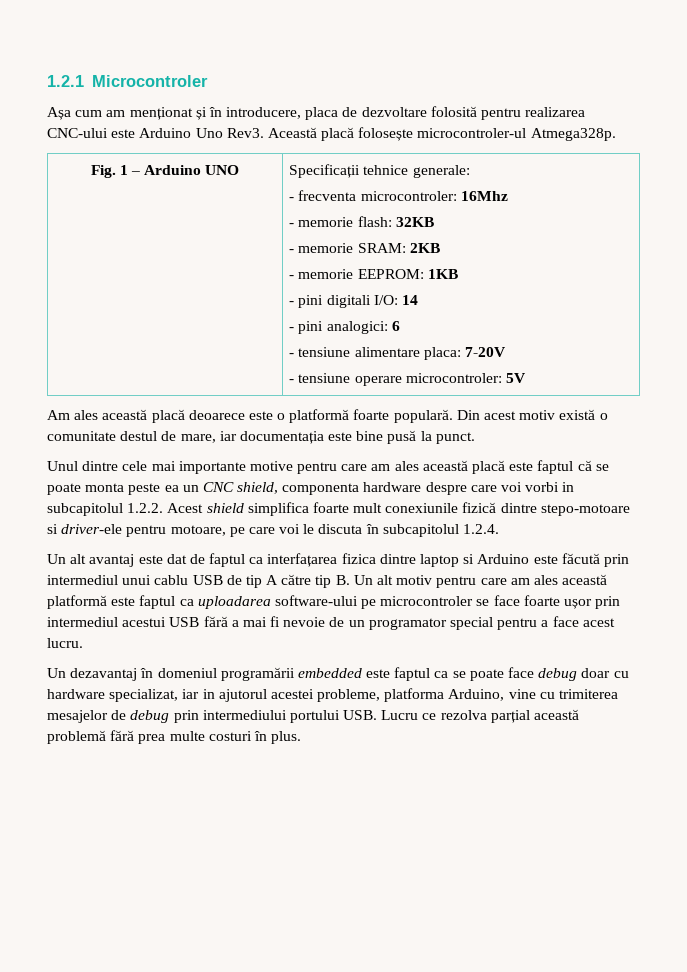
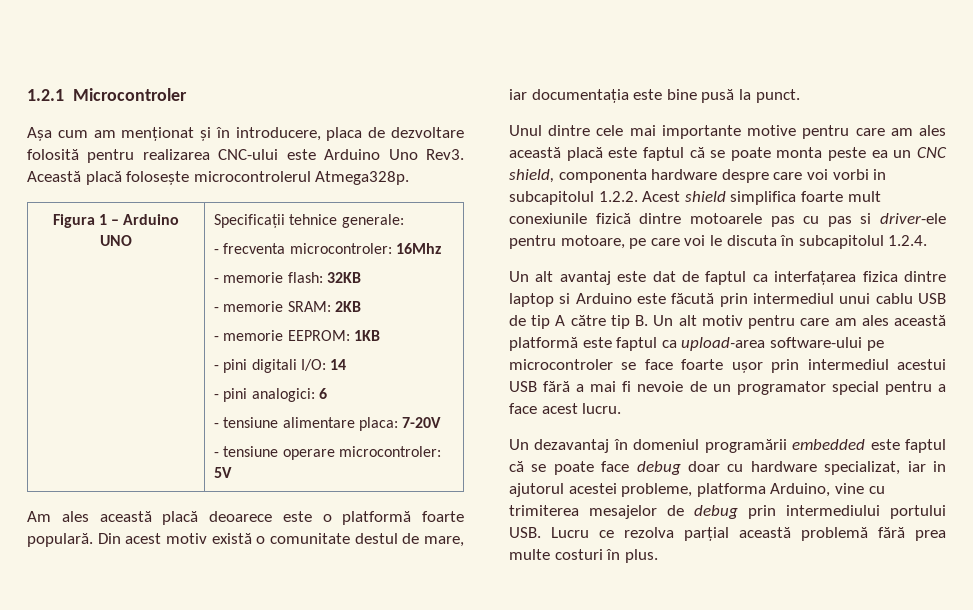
- Această placă folosește microcontroler-ul Atmega328p.
+ Această placă folosește microcontrolerul Atmega328p.
- Fig. 1 – Arduino UNO
+ Figura 1 – Arduino UNO
- Unul dintre cele mai importante motive pentru care am ales această placă este faptul că se poate monta peste ea un CNC shield, componenta hardware despre care voi vorbi in subcapitolul 1.2.2. Acest shield simplifica foarte mult conexiunile fizică dintre stepo-motoare si driver-ele pentru motoare, pe care voi le discuta în subcapitolul 1.2.4.
+ Unul dintre cele mai importante motive pentru care am ales această placă este faptul că se poate monta peste ea un CNC shield, componenta hardware despre care voi vorbi in subcapitolul 1.2.2. Acest shield simplifica foarte mult conexiunile fizică dintre motoarele pas cu pas si driver-ele pentru motoare, pe care voi le discuta în subcapitolul 1.2.4.
- Un alt avantaj este dat de faptul ca interfațarea fizica dintre laptop si Arduino este făcută prin intermediul unui cablu USB de tip A către tip B. Un alt motiv pentru care am ales această platformă este faptul ca uploadarea software-ului pe microcontroler se face foarte ușor prin intermediul acestui USB fără a mai fi nevoie de un programator special pentru a face acest lucru.
+ Un alt avantaj este dat de faptul ca interfațarea fizica dintre laptop si Arduino este făcută prin intermediul unui cablu USB de tip A către tip B. Un alt motiv pentru care am ales această platformă este faptul ca upload-area software-ului pe microcontroler se face foarte ușor prin intermediul acestui USB fără a mai fi nevoie de un programator special pentru a face acest lucru.
- Un dezavantaj în domeniul programării embedded este faptul ca se poate face debug doar cu hardware specializat, iar in ajutorul acestei probleme, platforma Arduino, vine cu trimiterea mesajelor de debug prin intermediului portului USB. Lucru ce rezolva parțial această problemă fără prea multe costuri în plus.
+ Un dezavantaj în domeniul programării embedded este faptul că se poate face debug doar cu hardware specializat, iar in ajutorul acestei probleme, platforma Arduino, vine cu trimiterea mesajelor de debug prin intermediului portului USB. Lucru ce rezolva parțial această problemă fără prea multe costuri în plus.

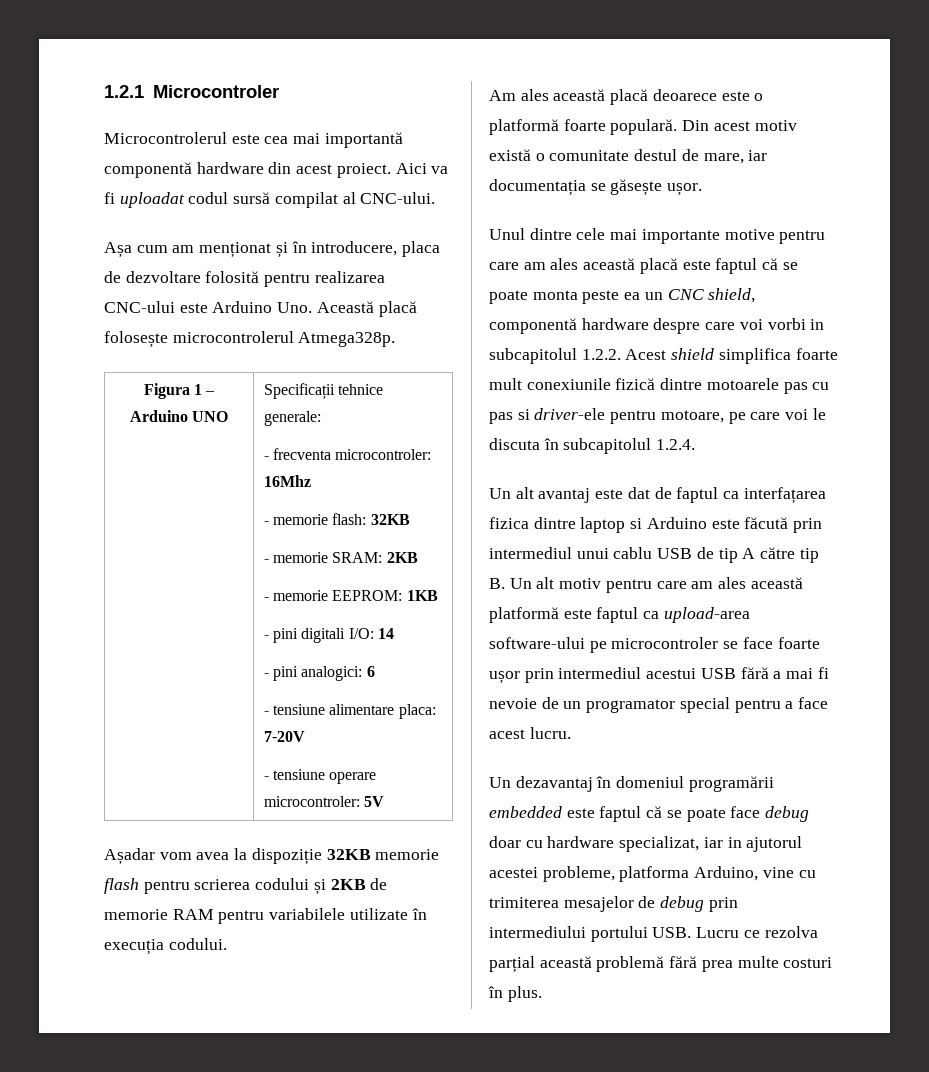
+ Microcontrolerul este cea mai importantă componentă hardware din acest proiect. Aici va fi uploadat codul sursă compilat al CNC-ului.
- Așa cum am menționat și în introducere, placa de dezvoltare folosită pentru realizarea CNC-ului este Arduino Uno Rev3. Această placă folosește microcontrolerul Atmega328p.
+ Așa cum am menționat și în introducere, placa de dezvoltare folosită pentru realizarea CNC-ului este Arduino Uno. Această placă folosește microcontrolerul Atmega328p.
+ Așadar vom avea la dispoziție 32KB memorie flash pentru scrierea codului și 2KB de memorie RAM pentru variabilele utilizate în execuția codului.
- Din acest motiv există o comunitate destul de mare, iar documentația este bine pusă la punct.
+ Din acest motiv există o comunitate destul de mare, iar documentația se găsește ușor.
- Unul dintre cele mai importante motive pentru care am ales această placă este faptul că se poate monta peste ea un CNC shield, componenta hardware despre care voi vorbi in subcapitolul 1.2.2. Acest shield simplifica foarte mult conexiunile fizică dintre motoarele pas cu pas si driver-ele pentru motoare, pe care voi le discuta în subcapitolul 1.2.4.
+ Unul dintre cele mai importante motive pentru care am ales această placă este faptul că se poate monta peste ea un CNC shield, componentă hardware despre care voi vorbi in subcapitolul 1.2.2. Acest shield simplifica foarte mult conexiunile fizică dintre motoarele pas cu pas si driver-ele pentru motoare, pe care voi le discuta în subcapitolul 1.2.4.

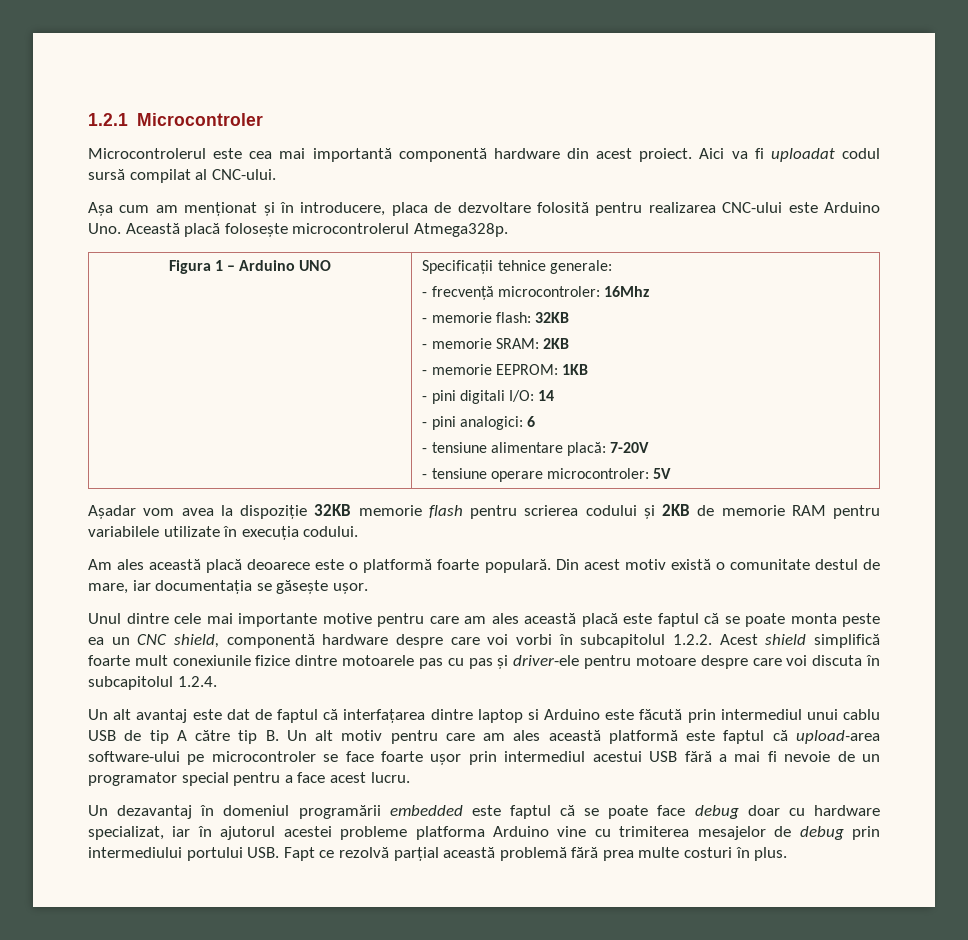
- - frecventa microcontroler: 16Mhz
+ - frecvență microcontroler: 16Mhz
- - tensiune alimentare placa: 7-20V
+ - tensiune alimentare placă: 7-20V
- Unul dintre cele mai importante motive pentru care am ales această placă este faptul că se poate monta peste ea un CNC shield, componentă hardware despre care voi vorbi in subcapitolul 1.2.2. Acest shield simplifica foarte mult conexiunile fizică dintre motoarele pas cu pas si driver-ele pentru motoare, pe care voi le discuta în subcapitolul 1.2.4.
+ Unul dintre cele mai importante motive pentru care am ales această placă este faptul că se poate monta peste ea un CNC shield, componentă hardware despre care voi vorbi în subcapitolul 1.2.2. Acest shield simplifică foarte mult conexiunile fizice dintre motoarele pas cu pas și driver-ele pentru motoare despre care voi discuta în subcapitolul 1.2.4.
- Un alt avantaj este dat de faptul ca interfațarea fizica dintre laptop si Arduino este făcută prin intermediul unui cablu USB de tip A către tip B. Un alt motiv pentru care am ales această platformă este faptul ca upload-area software-ului pe microcontroler se face foarte ușor prin intermediul acestui USB fără a mai fi nevoie de un programator special pentru a face acest lucru.
+ Un alt avantaj este dat de faptul că interfațarea dintre laptop si Arduino este făcută prin intermediul unui cablu USB de tip A către tip B. Un alt motiv pentru care am ales această platformă este faptul că upload-area software-ului pe microcontroler se face foarte ușor prin intermediul acestui USB fără a mai fi nevoie de un programator special pentru a face acest lucru.
- Un dezavantaj în domeniul programării embedded este faptul că se poate face debug doar cu hardware specializat, iar in ajutorul acestei probleme, platforma Arduino, vine cu trimiterea mesajelor de debug prin intermediului portului USB. Lucru ce rezolva parțial această problemă fără prea multe costuri în plus.
+ Un dezavantaj în domeniul programării embedded este faptul că se poate face debug doar cu hardware specializat, iar în ajutorul acestei probleme platforma Arduino vine cu trimiterea mesajelor de debug prin intermediului portului USB. Fapt ce rezolvă parțial această problemă fără prea multe costuri în plus.

